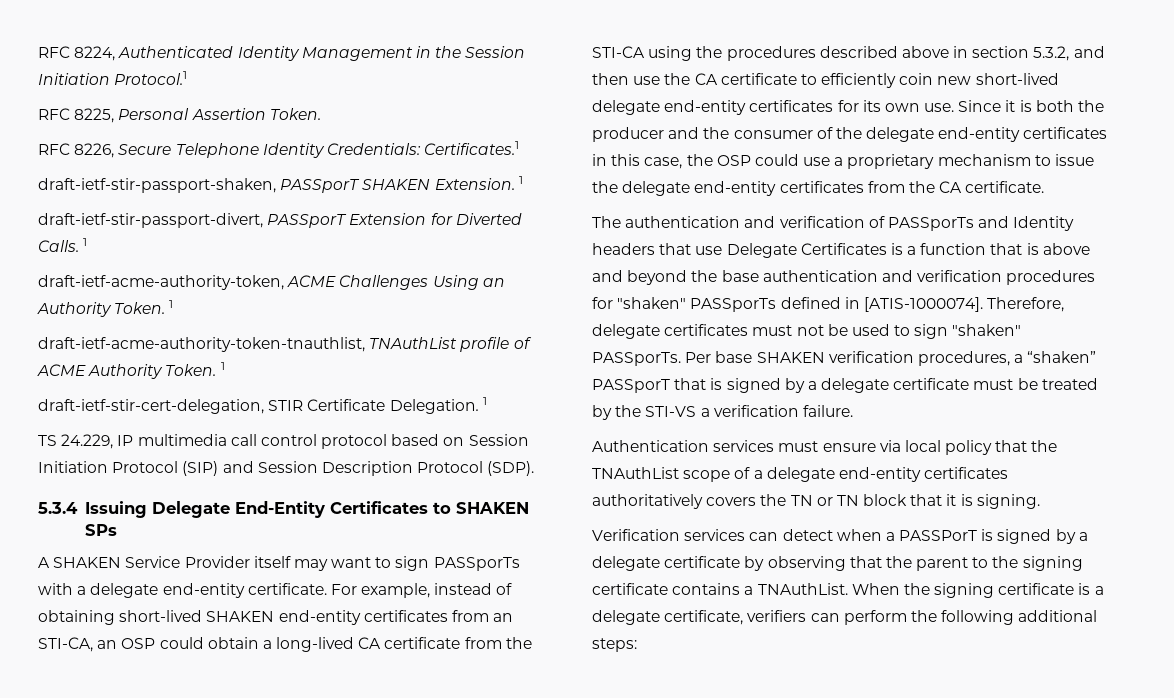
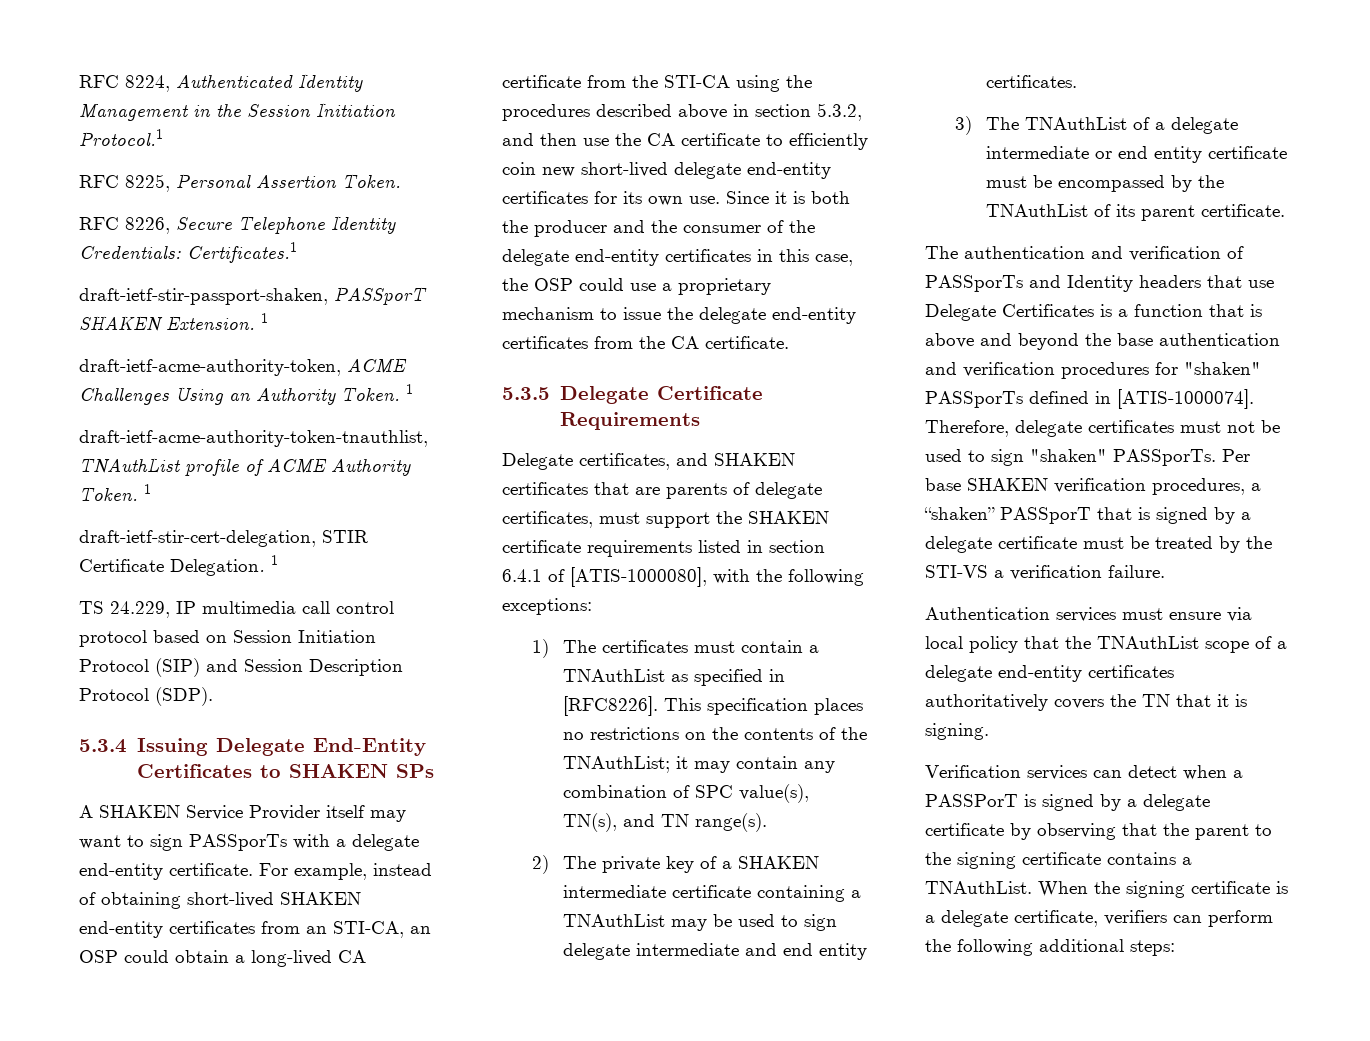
- draft-ietf-stir-passport-divert, PASSporT Extension for Diverted Calls. 1
+ 5.3.5 Delegate Certificate Requirements
+ Delegate certificates, and SHAKEN certificates that are parents of delegate certificates, must support the SHAKEN certificate requirements listed in section 6.4.1 of [ATIS-1000080], with the following exceptions:
+ 1) The certificates must contain a TNAuthList as specified in [RFC8226]. This specification places no restrictions on the contents of the TNAuthList; it may contain any combination of SPC value(s), TN(s), and TN range(s).
+ 2) The private key of a SHAKEN intermediate certificate containing a TNAuthList may be used to sign delegate intermediate and end entity certificates.
+ 3) The TNAuthList of a delegate intermediate or end entity certificate must be encompassed by the TNAuthList of its parent certificate.
- Authentication services must ensure via local policy that the TNAuthList scope of a delegate end-entity certificates authoritatively covers the TN or TN block that it is signing.
+ Authentication services must ensure via local policy that the TNAuthList scope of a delegate end-entity certificates authoritatively covers the TN that it is signing.

